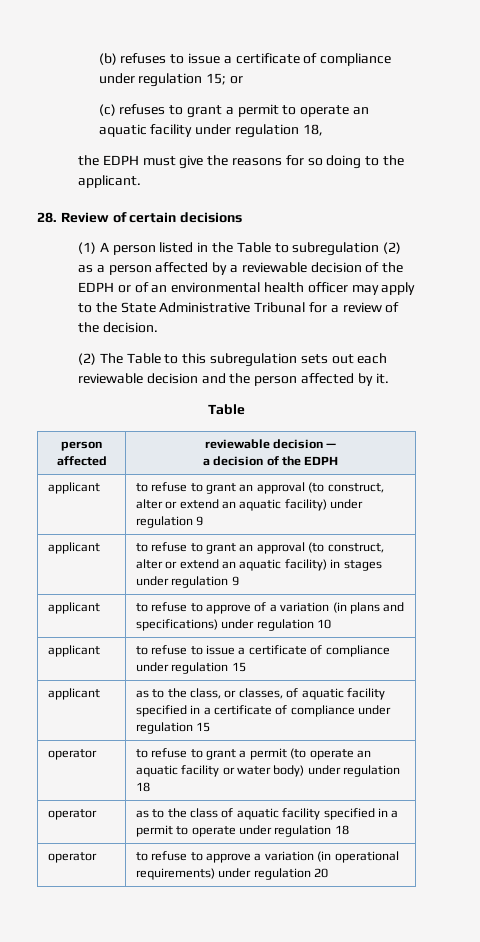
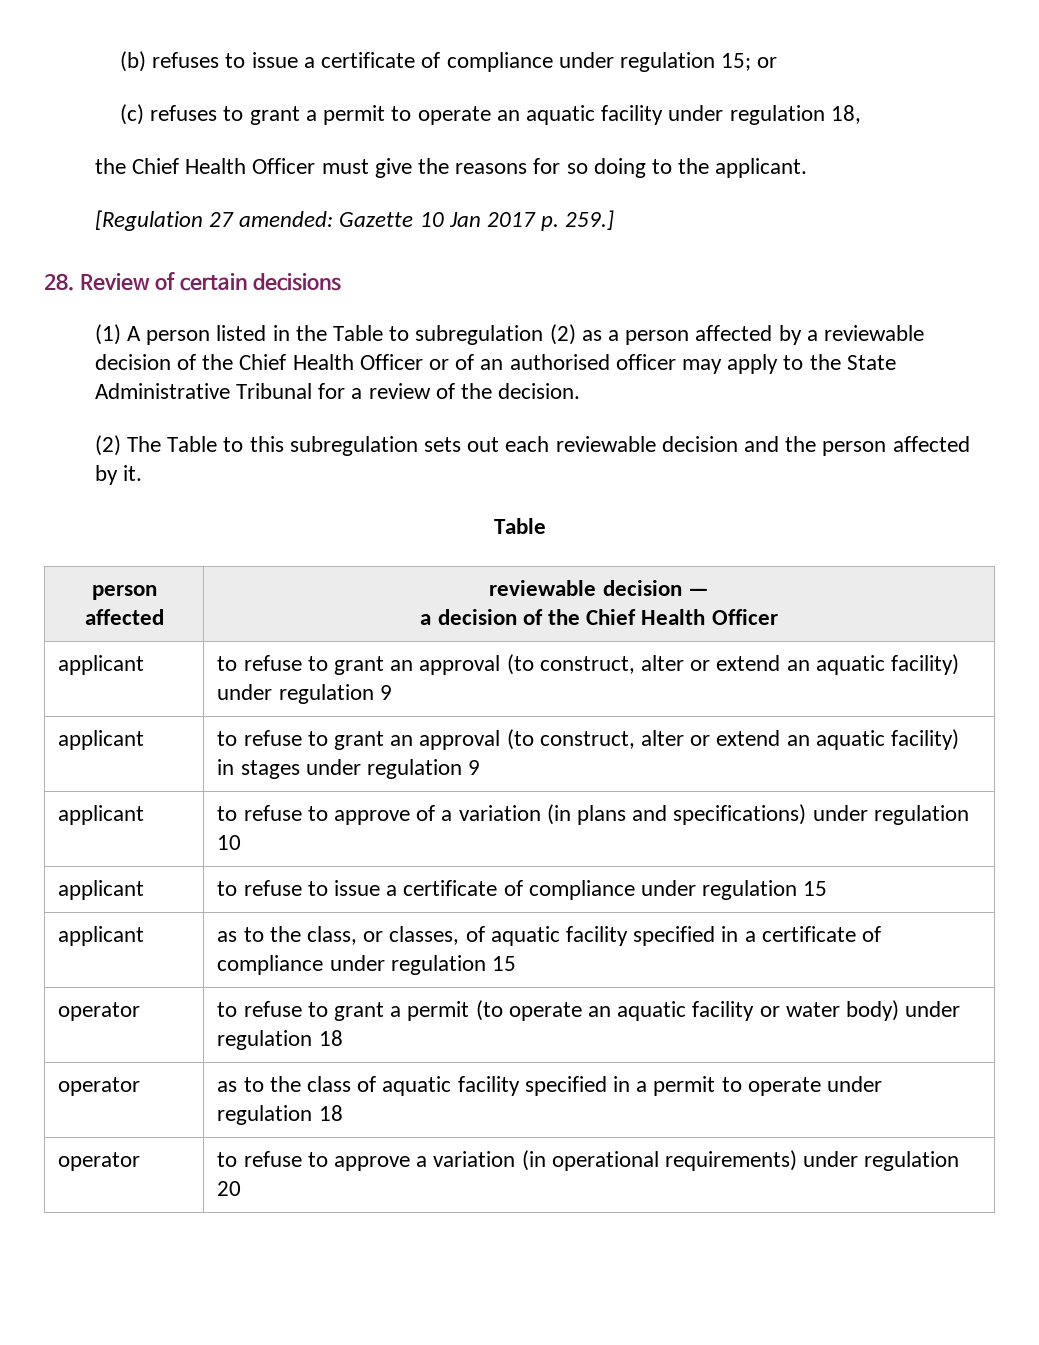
- the EDPH must give the reasons for so doing to the applicant.
+ the Chief Health Officer must give the reasons for so doing to the applicant.
+ [Regulation 27 amended: Gazette 10 Jan 2017 p. 259.]
- (1) A person listed in the Table to subregulation (2) as a person affected by a reviewable decision of the EDPH or of an environmental health officer may apply to the State Administrative Tribunal for a review of the decision.
+ (1) A person listed in the Table to subregulation (2) as a person affected by a reviewable decision of the Chief Health Officer or of an authorised officer may apply to the State Administrative Tribunal for a review of the decision.
  person affected | reviewable decision —
- a decision of the EDPH
+ a decision of the Chief Health Officer

